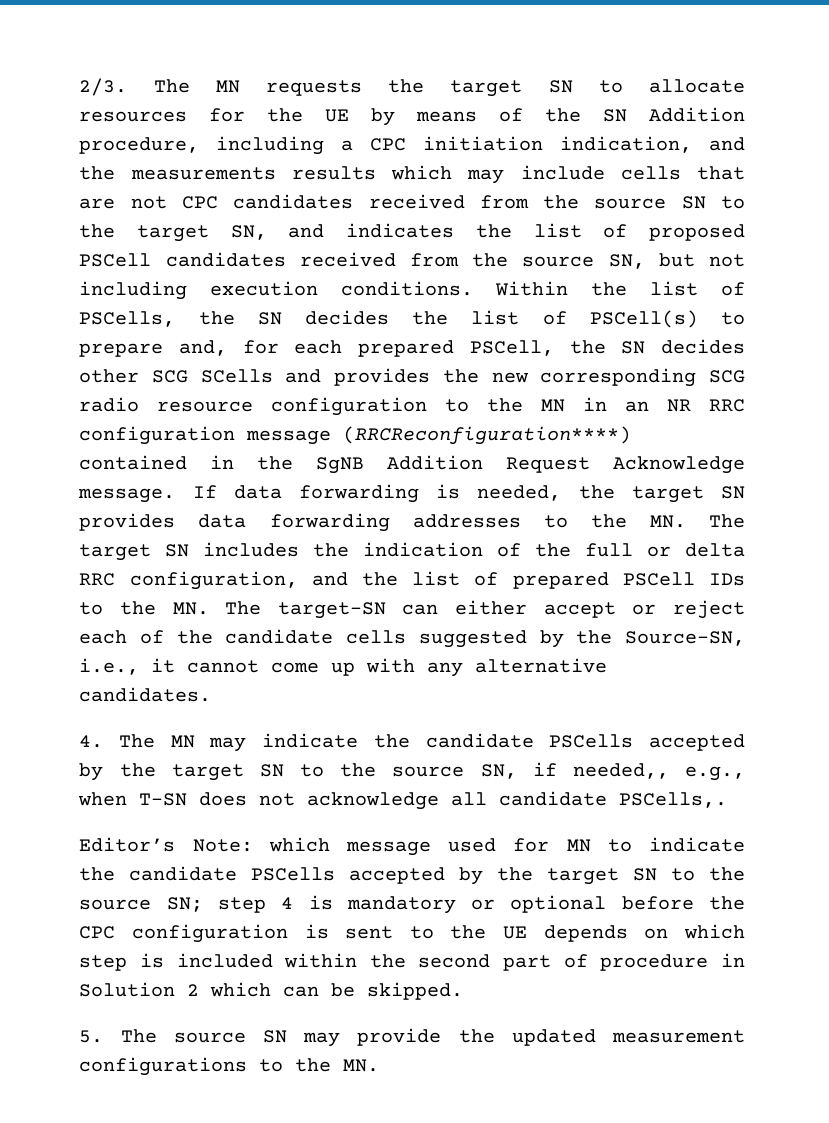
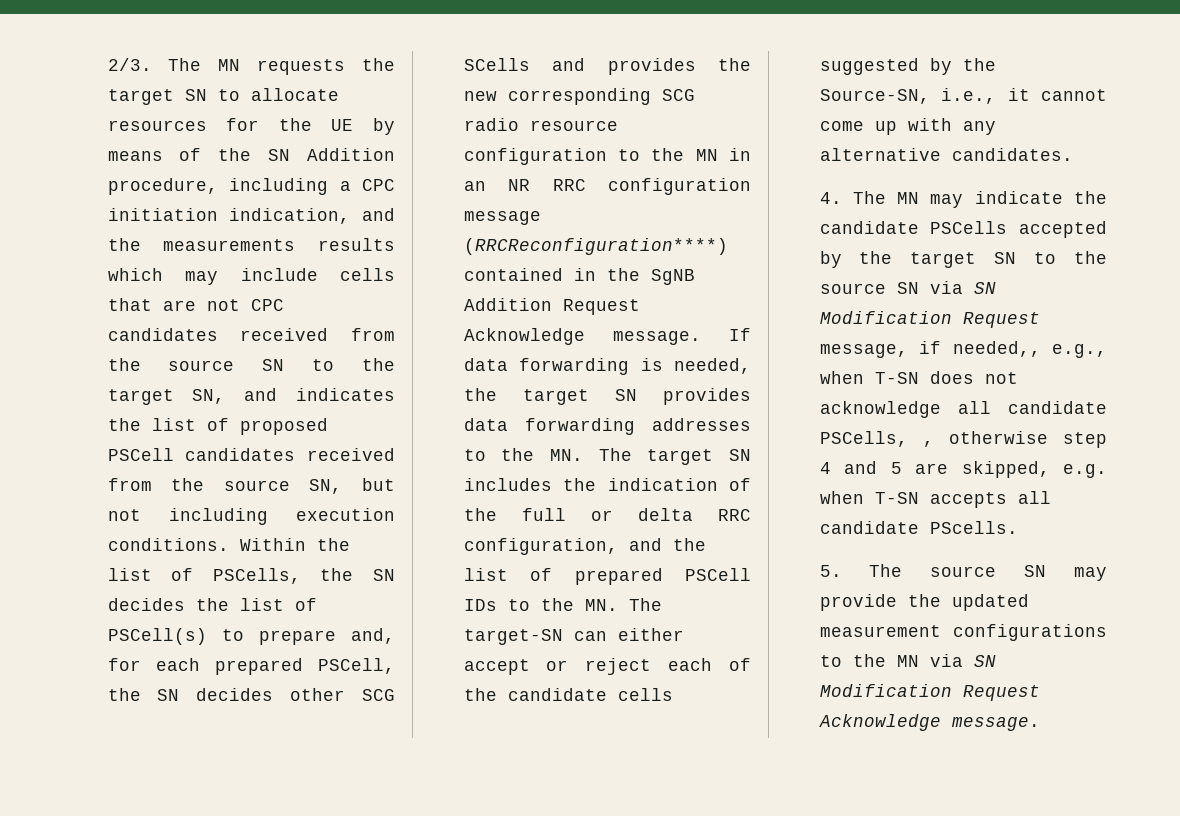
- 4. The MN may indicate the candidate PSCells accepted by the target SN to the source SN, if needed,, e.g., when T-SN does not acknowledge all candidate PSCells,.
- Editor’s Note: which message used for MN to indicate the candidate PSCells accepted by the target SN to the source SN; step 4 is mandatory or optional before the CPC configuration is sent to the UE depends on which step is included within the second part of procedure in Solution 2 which can be skipped.
+ 4. The MN may indicate the candidate PSCells accepted by the target SN to the source SN via SN Modification Request message, if needed,, e.g., when T-SN does not acknowledge all candidate PSCells, , otherwise step 4 and 5 are skipped, e.g. when T-SN accepts all candidate PScells.
- 5. The source SN may provide the updated measurement configurations to the MN.
+ 5. The source SN may provide the updated measurement configurations to the MN via SN Modification Request Acknowledge message.

